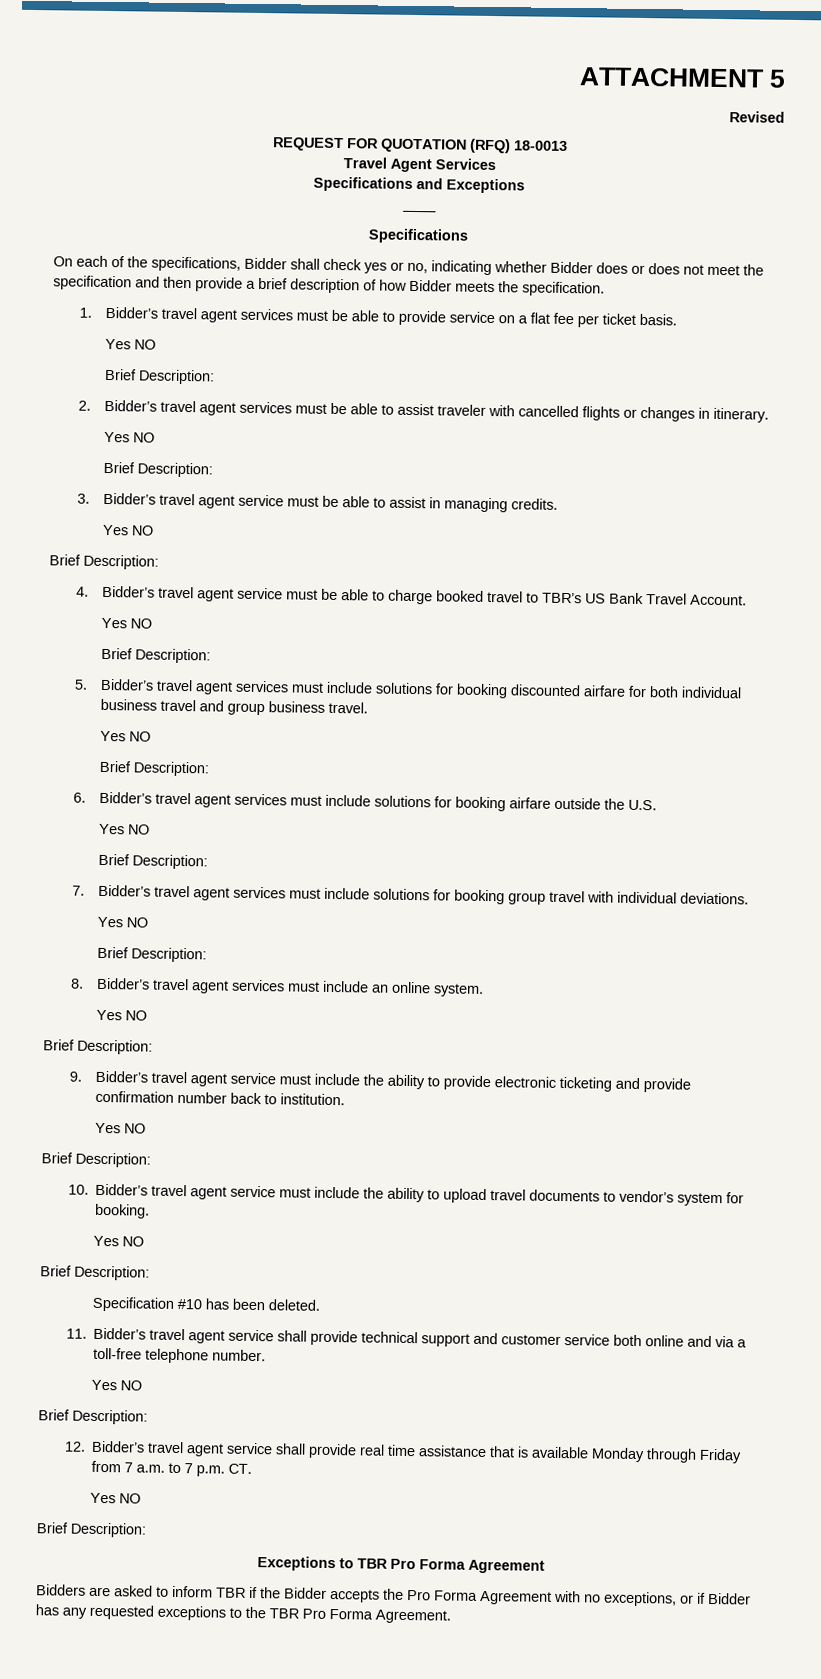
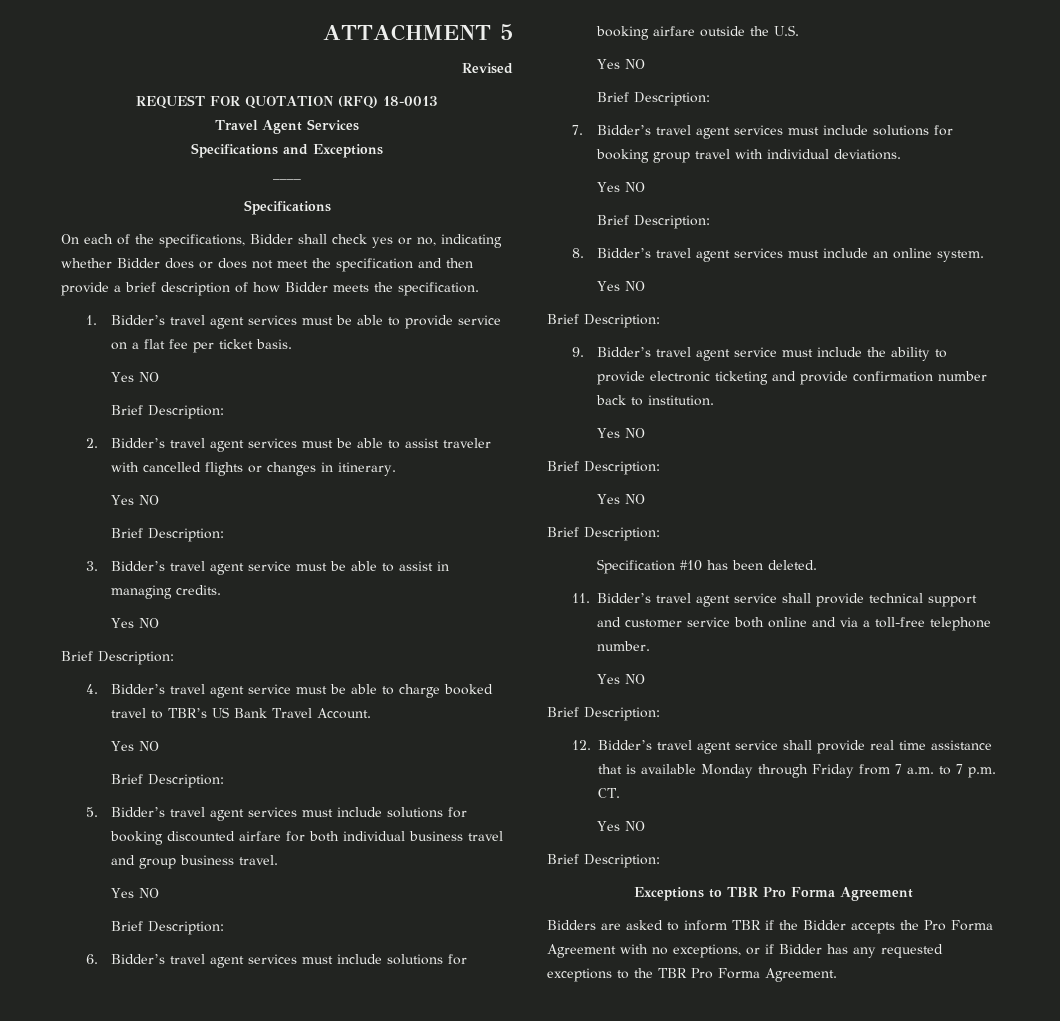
- 10. Bidder’s travel agent service must include the ability to upload travel documents to vendor’s system for booking.

